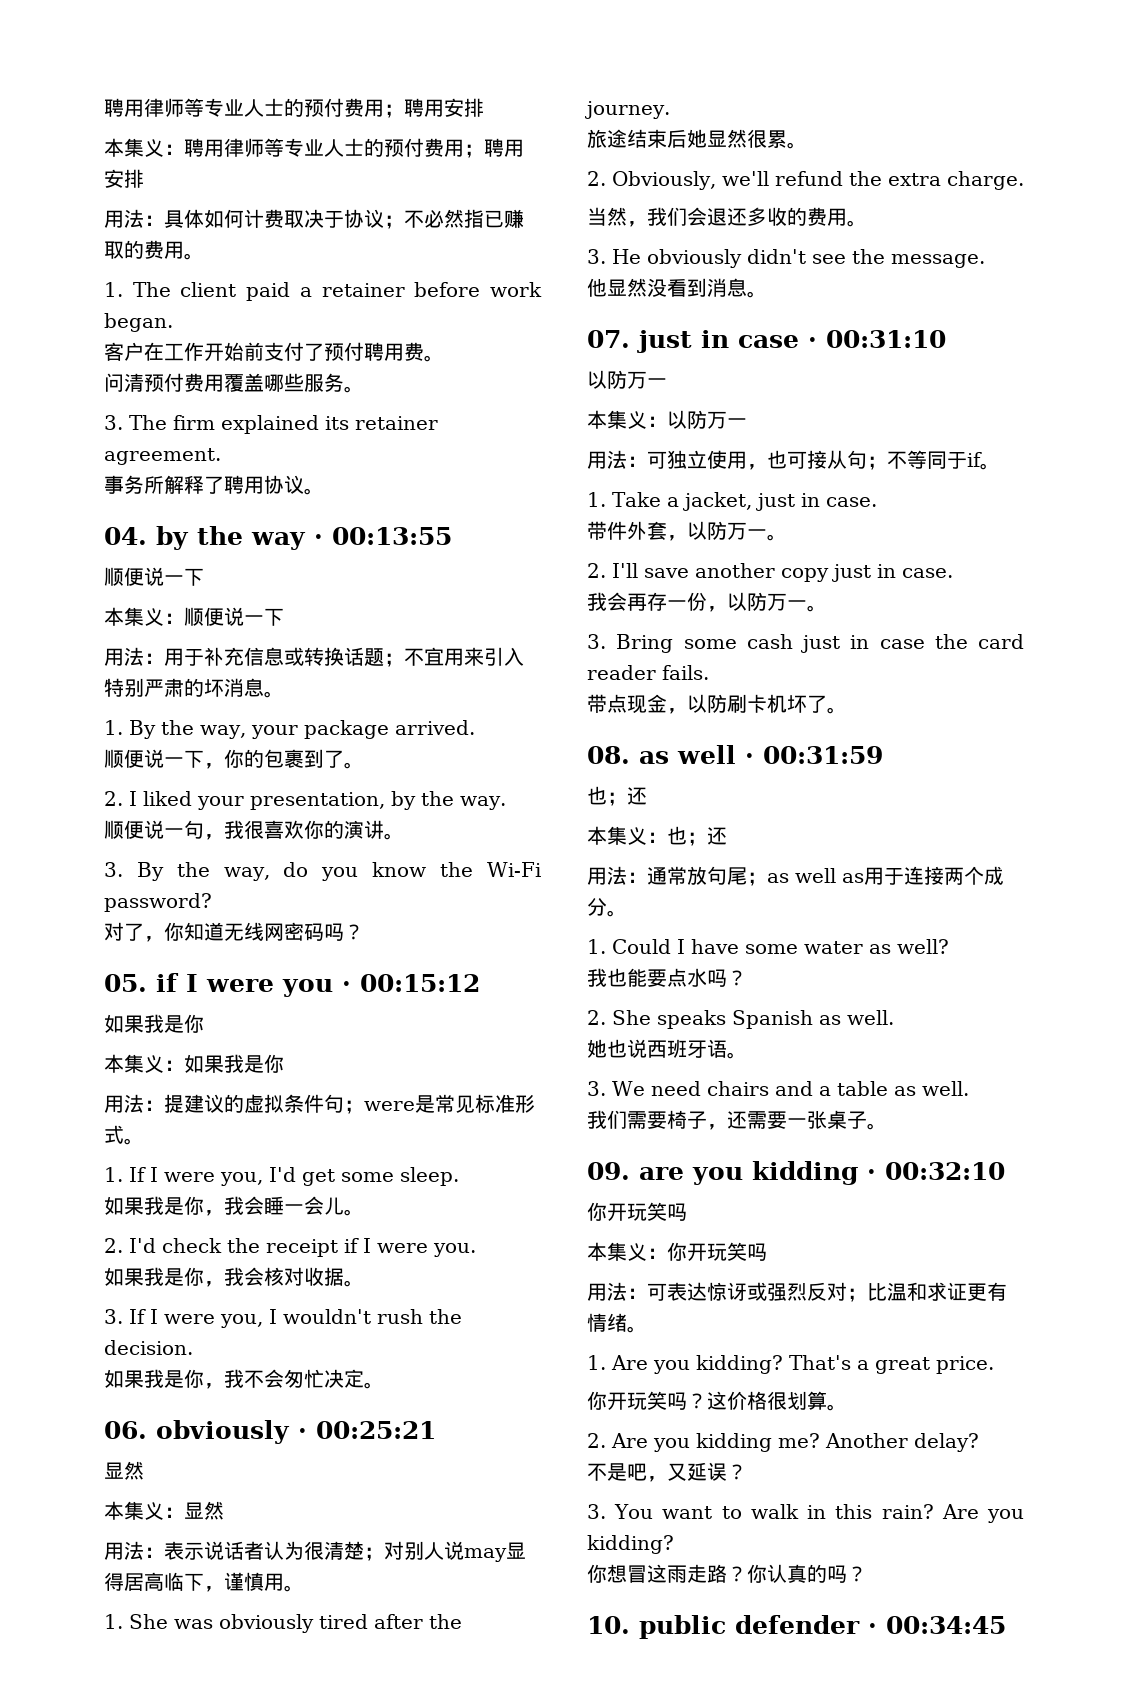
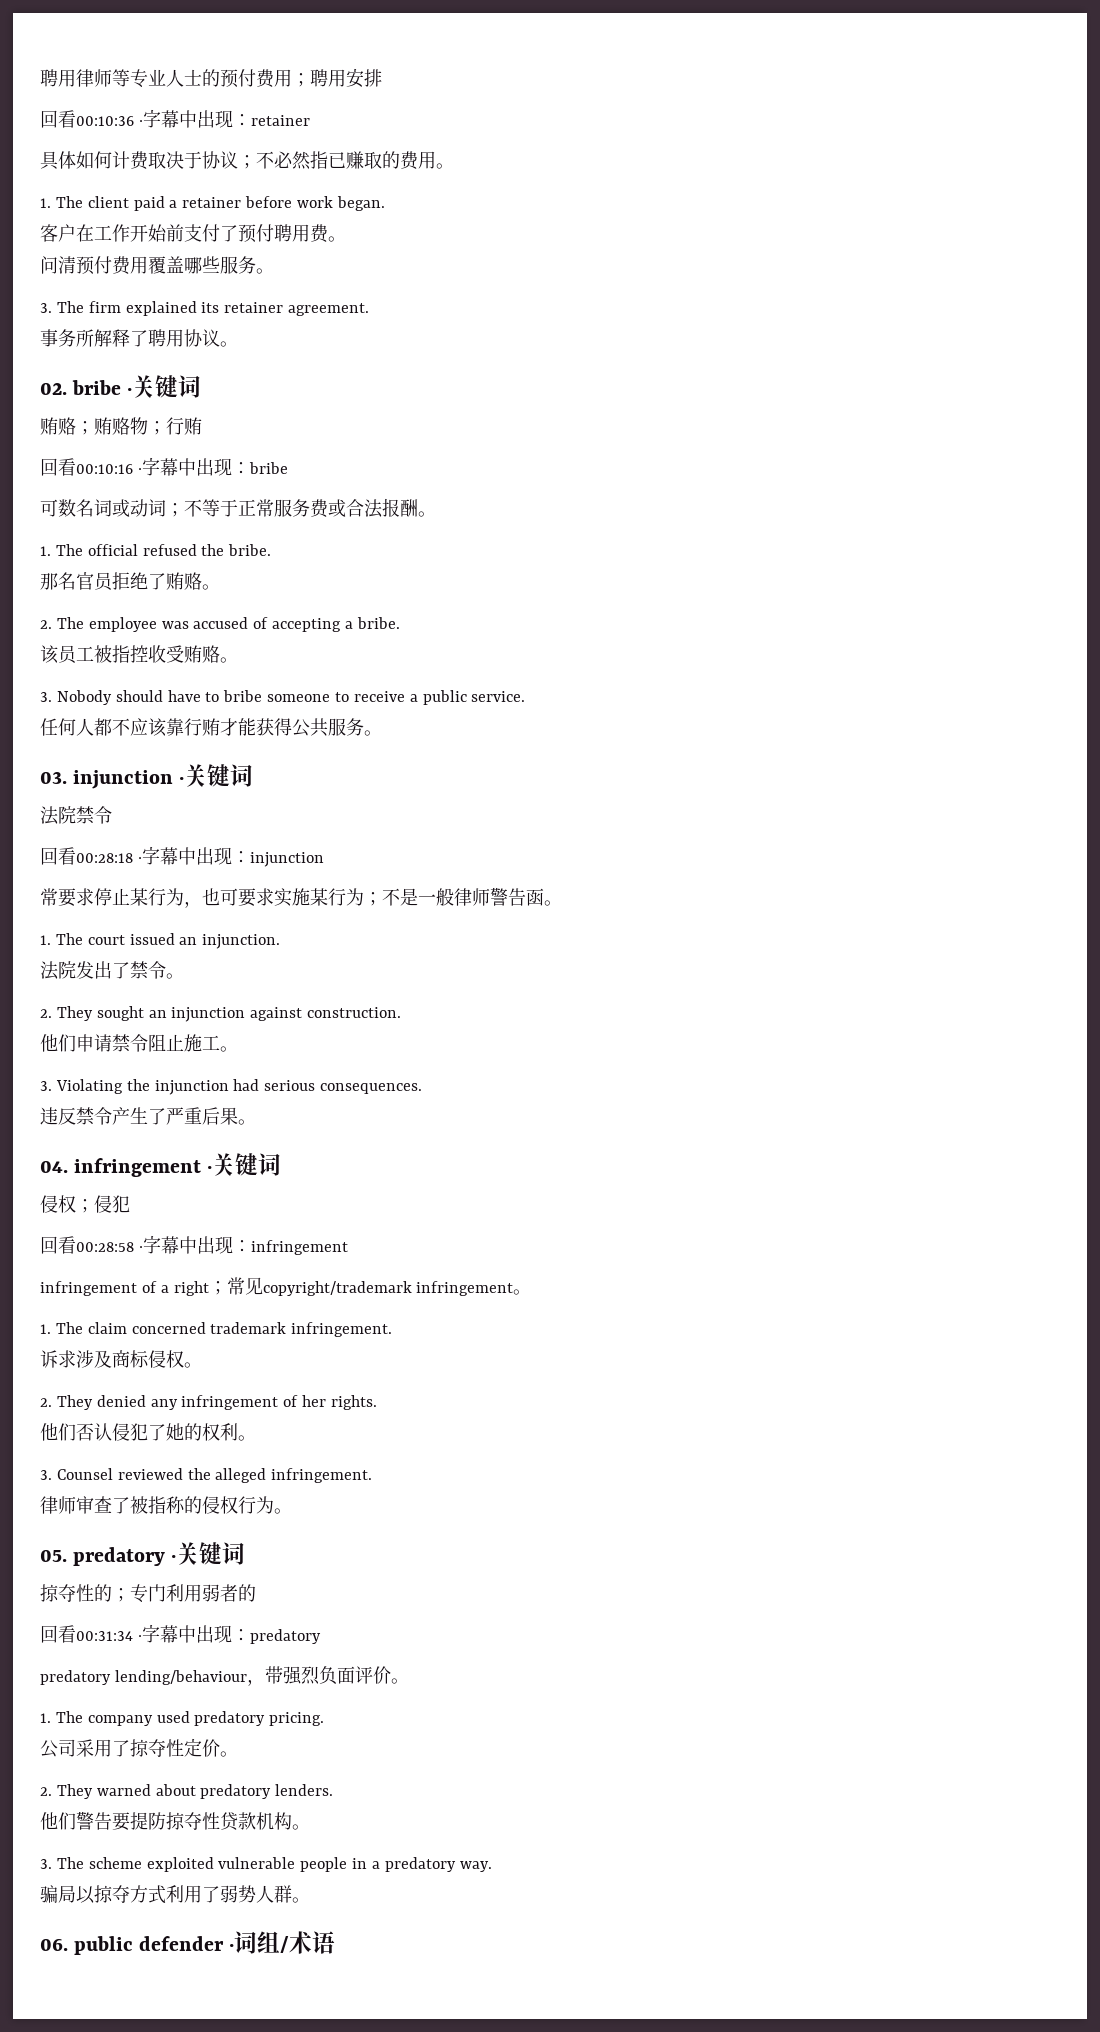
- 本集义：聘用律师等专业人士的预付费用；聘用安排
- 用法：具体如何计费取决于协议；不必然指已赚取的费用。
+ 回看00:10:36 ·字幕中出现：retainer
+ 具体如何计费取决于协议；不必然指已赚取的费用。
- 04. by the way · 00:13:55
- 顺便说一下
- 本集义：顺便说一下
- 用法：用于补充信息或转换话题；不宜用来引入特别严肃的坏消息。
- 1. By the way, your package arrived.
- 顺便说一下，你的包裹到了。
- 2. I liked your presentation, by the way.
- 顺便说一句，我很喜欢你的演讲。
- 3. By the way, do you know the Wi-Fi password?
- 对了，你知道无线网密码吗？
- 05. if I were you · 00:15:12
- 如果我是你
- 本集义：如果我是你
- 用法：提建议的虚拟条件句；were是常见标准形式。
- 1. If I were you, I'd get some sleep.
- 如果我是你，我会睡一会儿。
- 2. I'd check the receipt if I were you.
- 如果我是你，我会核对收据。
- 3. If I were you, I wouldn't rush the decision.
- 如果我是你，我不会匆忙决定。
- 06. obviously · 00:25:21
- 显然
- 本集义：显然
- 用法：表示说话者认为很清楚；对别人说may显得居高临下，谨慎用。
- 1. She was obviously tired after the journey.
- 旅途结束后她显然很累。
- 2. Obviously, we'll refund the extra charge.
- 当然，我们会退还多收的费用。
- 3. He obviously didn't see the message.
- 他显然没看到消息。
- 07. just in case · 00:31:10
- 以防万一
- 本集义：以防万一
- 用法：可独立使用，也可接从句；不等同于if。
- 1. Take a jacket, just in case.
- 带件外套，以防万一。
- 2. I'll save another copy just in case.
- 我会再存一份，以防万一。
- 3. Bring some cash just in case the card reader fails.
- 带点现金，以防刷卡机坏了。
- 08. as well · 00:31:59
- 也；还
- 本集义：也；还
- 用法：通常放句尾；as well as用于连接两个成分。
- 1. Could I have some water as well?
- 我也能要点水吗？
- 2. She speaks Spanish as well.
- 她也说西班牙语。
- 3. We need chairs and a table as well.
- 我们需要椅子，还需要一张桌子。
- 09. are you kidding · 00:32:10
- 你开玩笑吗
- 本集义：你开玩笑吗
- 用法：可表达惊讶或强烈反对；比温和求证更有情绪。
- 1. Are you kidding? That's a great price.
- 你开玩笑吗？这价格很划算。
- 2. Are you kidding me? Another delay?
- 不是吧，又延误？
- 3. You want to walk in this rain? Are you kidding?
- 你想冒这雨走路？你认真的吗？
- 10. public defender · 00:34:45
+ 02. bribe ·关键词
+ 贿赂；贿赂物；行贿
+ 回看00:10:16 ·字幕中出现：bribe
+ 可数名词或动词；不等于正常服务费或合法报酬。
+ 1. The official refused the bribe.
+ 那名官员拒绝了贿赂。
+ 2. The employee was accused of accepting a bribe.
+ 该员工被指控收受贿赂。
+ 3. Nobody should have to bribe someone to receive a public service.
+ 任何人都不应该靠行贿才能获得公共服务。
+ 03. injunction ·关键词
+ 法院禁令
+ 回看00:28:18 ·字幕中出现：injunction
+ 常要求停止某行为，也可要求实施某行为；不是一般律师警告函。
+ 1. The court issued an injunction.
+ 法院发出了禁令。
+ 2. They sought an injunction against construction.
+ 他们申请禁令阻止施工。
+ 3. Violating the injunction had serious consequences.
+ 违反禁令产生了严重后果。
+ 04. infringement ·关键词
+ 侵权；侵犯
+ 回看00:28:58 ·字幕中出现：infringement
+ infringement of a right；常见copyright/trademark infringement。
+ 1. The claim concerned trademark infringement.
+ 诉求涉及商标侵权。
+ 2. They denied any infringement of her rights.
+ 他们否认侵犯了她的权利。
+ 3. Counsel reviewed the alleged infringement.
+ 律师审查了被指称的侵权行为。
+ 05. predatory ·关键词
+ 掠夺性的；专门利用弱者的
+ 回看00:31:34 ·字幕中出现：predatory
+ predatory lending/behaviour，带强烈负面评价。
+ 1. The company used predatory pricing.
+ 公司采用了掠夺性定价。
+ 2. They warned about predatory lenders.
+ 他们警告要提防掠夺性贷款机构。
+ 3. The scheme exploited vulnerable people in a predatory way.
+ 骗局以掠夺方式利用了弱势人群。
+ 06. public defender ·词组/术语

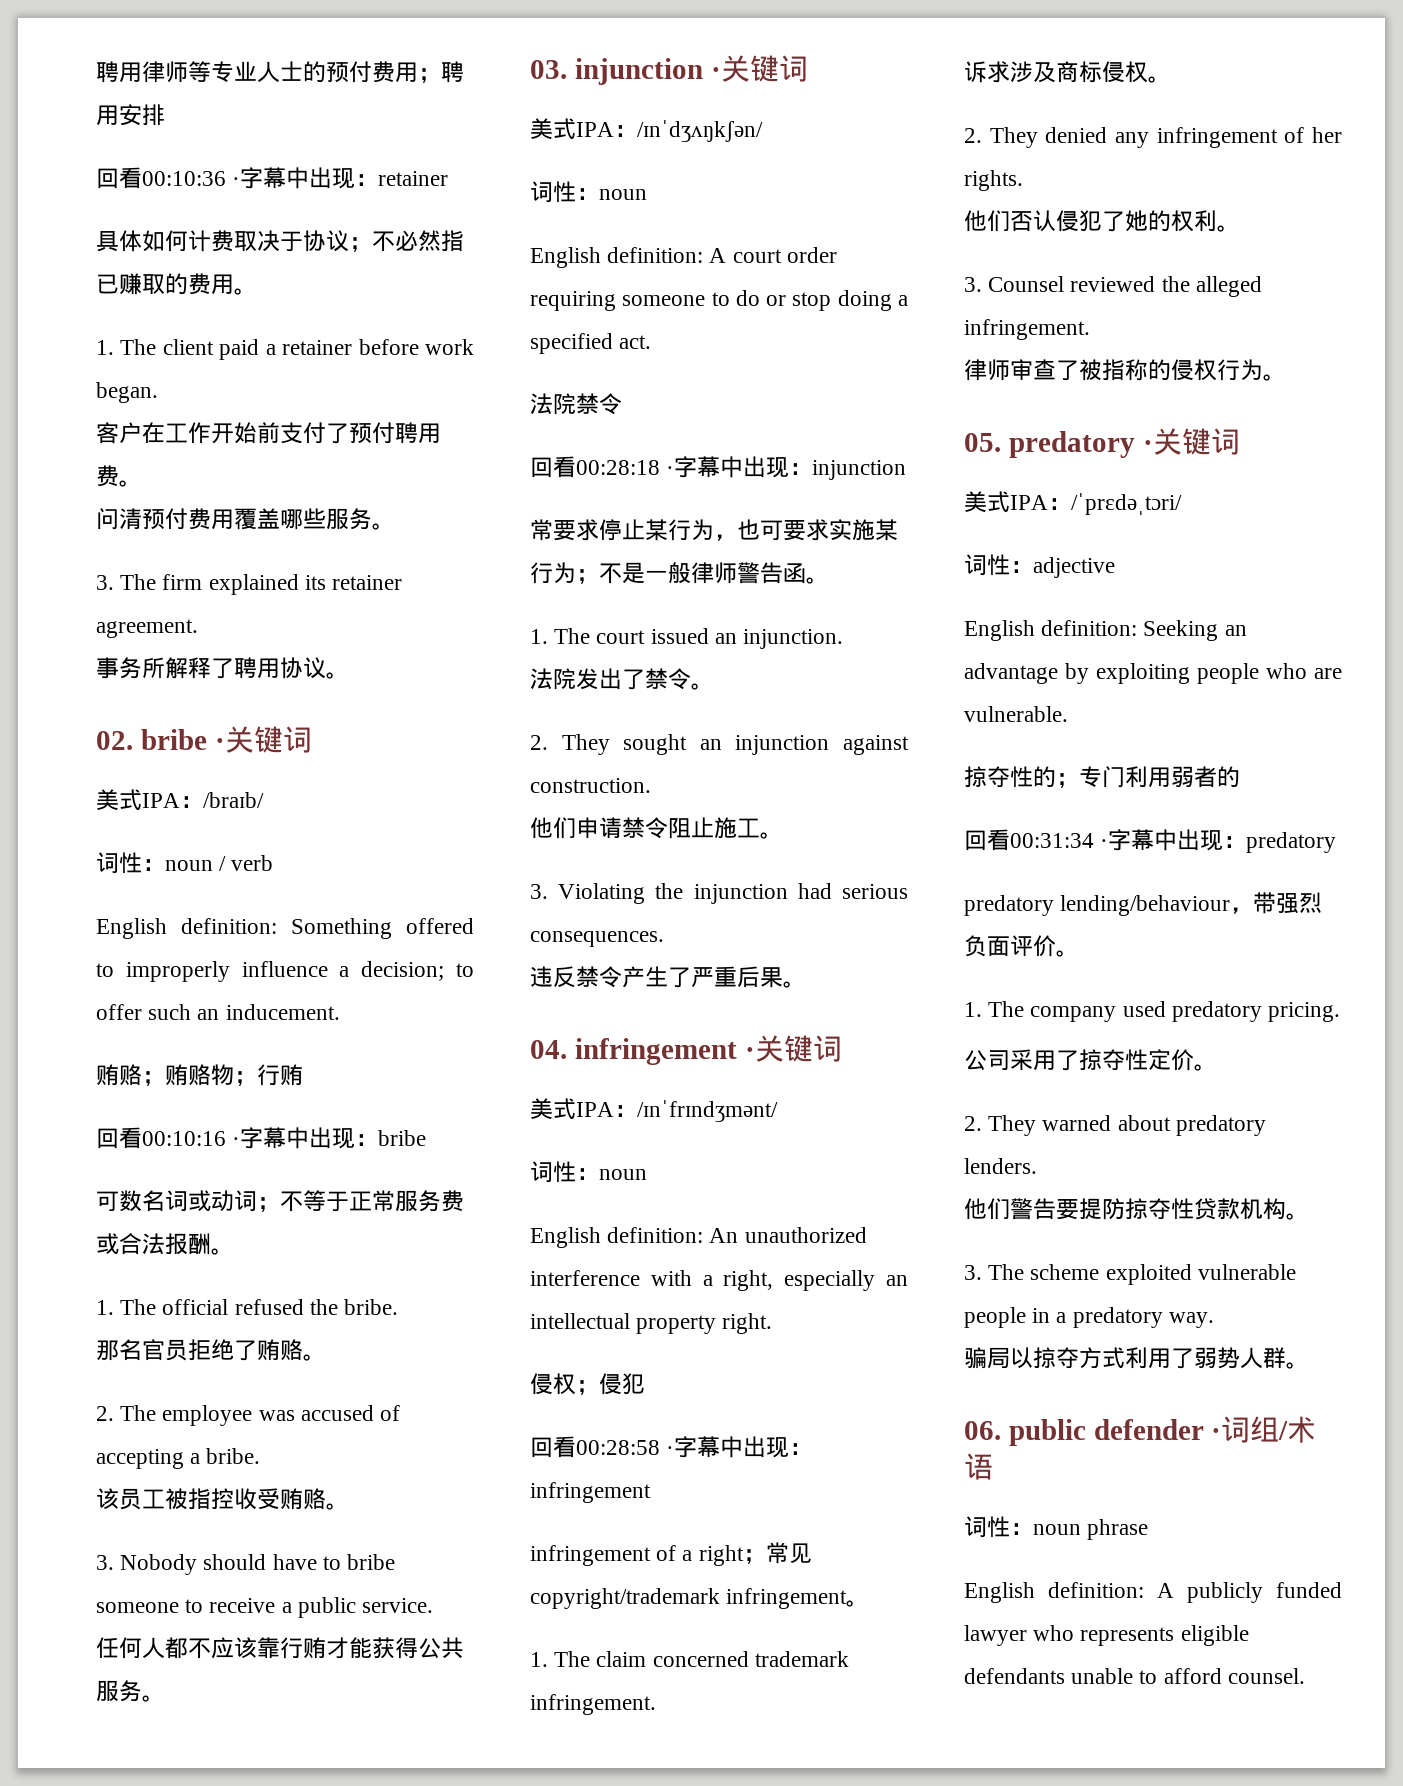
+ 美式IPA：/braɪb/
+ 词性：noun / verb
+ English definition: Something offered to improperly influence a decision; to offer such an inducement.
+ 美式IPA：/ɪnˈdʒʌŋkʃən/
+ 词性：noun
+ English definition: A court order requiring someone to do or stop doing a specified act.
+ 美式IPA：/ɪnˈfrɪndʒmənt/
+ 词性：noun
+ English definition: An unauthorized interference with a right, especially an intellectual property right.
+ 美式IPA：/ˈprɛdəˌtɔri/
+ 词性：adjective
+ English definition: Seeking an advantage by exploiting people who are vulnerable.
+ 词性：noun phrase
+ English definition: A publicly funded lawyer who represents eligible defendants unable to afford counsel.

